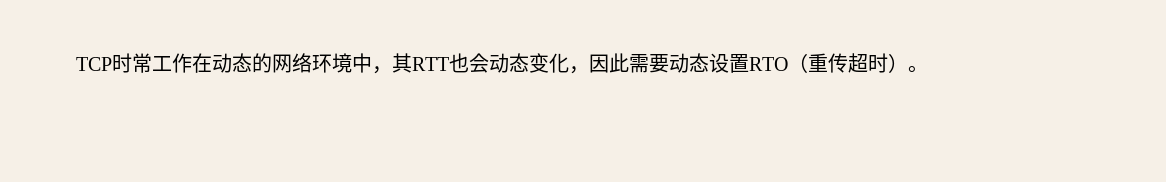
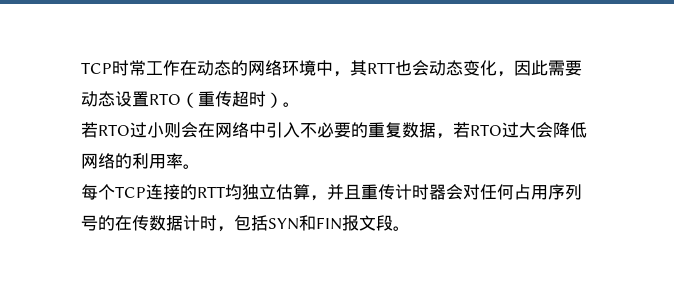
+ 若RTO过小则会在网络中引入不必要的重复数据，若RTO过大会降低网络的利用率。
+ 每个TCP连接的RTT均独立估算，并且重传计时器会对任何占用序列号的在传数据计时，包括SYN和FIN报文段。

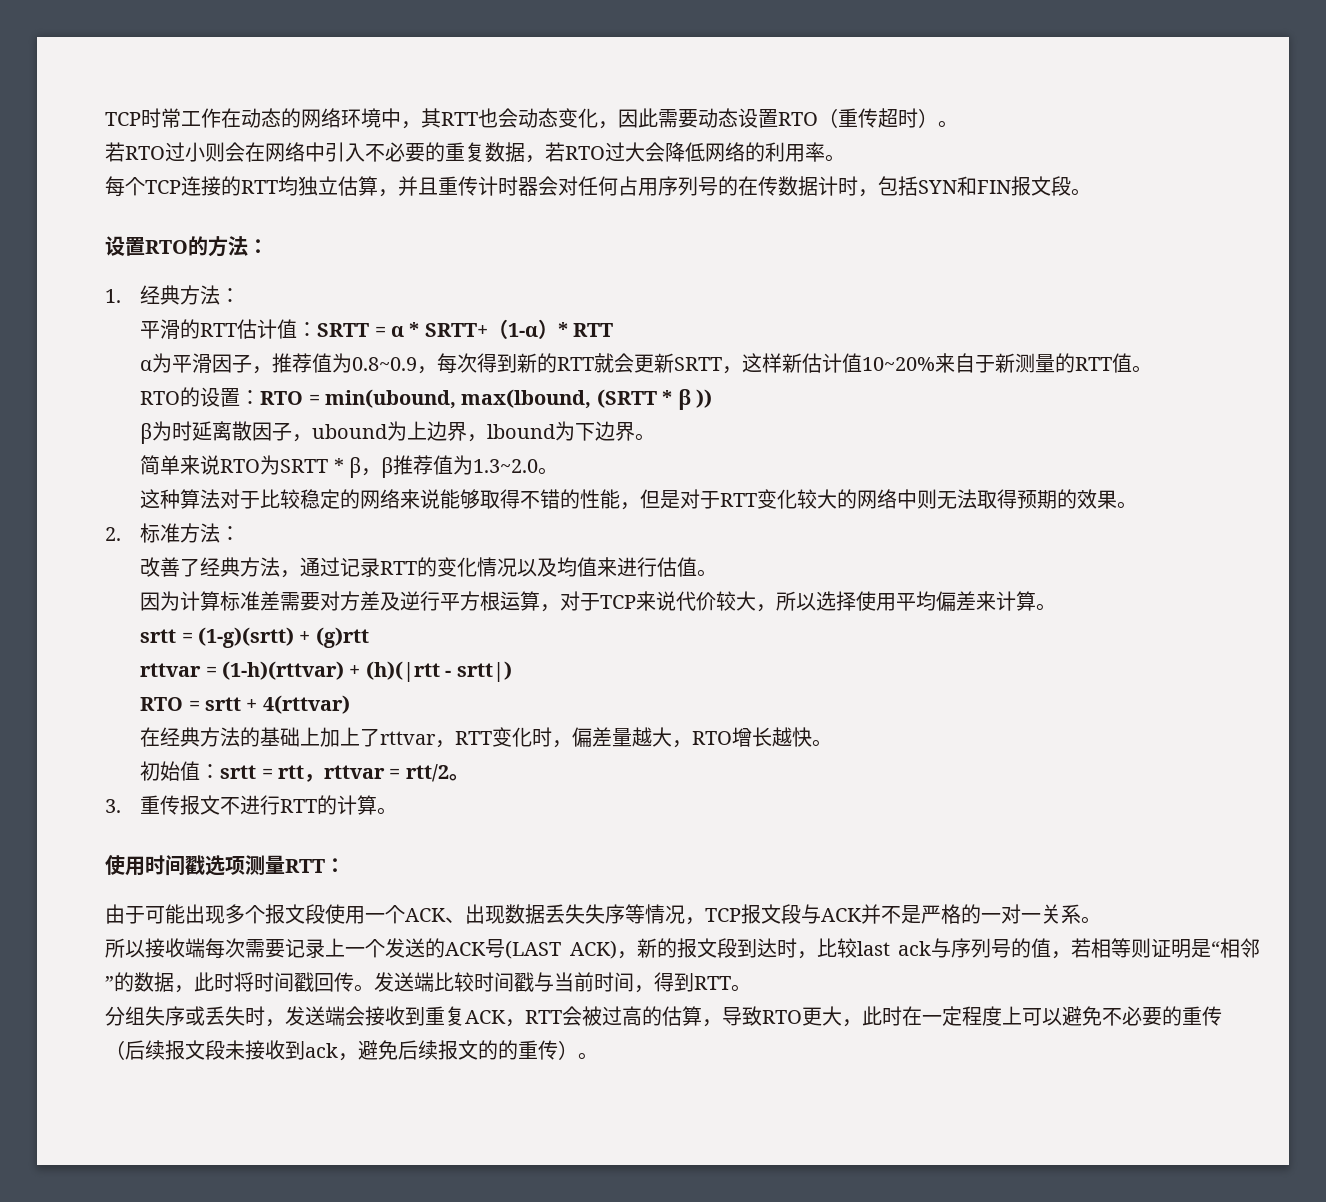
+ 设置RTO的方法：
+ 1.经典方法：
+ 平滑的RTT估计值：SRTT = α * SRTT+（1-α）* RTT
+ α为平滑因子，推荐值为0.8~0.9，每次得到新的RTT就会更新SRTT，这样新估计值10~20%来自于新测量的RTT值。
+ RTO的设置：RTO = min(ubound, max(lbound, (SRTT * β ))
+ β为时延离散因子，ubound为上边界，lbound为下边界。
+ 简单来说RTO为SRTT * β，β推荐值为1.3~2.0。
+ 这种算法对于比较稳定的网络来说能够取得不错的性能，但是对于RTT变化较大的网络中则无法取得预期的效果。
+ 2.标准方法：
+ 改善了经典方法，通过记录RTT的变化情况以及均值来进行估值。
+ 因为计算标准差需要对方差及逆行平方根运算，对于TCP来说代价较大，所以选择使用平均偏差来计算。
+ srtt = (1-g)(srtt) + (g)rtt
+ rttvar = (1-h)(rttvar) + (h)(|rtt - srtt|)
+ RTO = srtt + 4(rttvar)
+ 在经典方法的基础上加上了rttvar，RTT变化时，偏差量越大，RTO增长越快。
+ 初始值：srtt = rtt，rttvar = rtt/2。
+ 3.重传报文不进行RTT的计算。
+ 使用时间戳选项测量RTT：
+ 由于可能出现多个报文段使用一个ACK、出现数据丢失失序等情况，TCP报文段与ACK并不是严格的一对一关系。
+ 所以接收端每次需要记录上一个发送的ACK号(LAST ACK)，新的报文段到达时，比较last ack与序列号的值，若相等则证明是“相邻”的数据，此时将时间戳回传。发送端比较时间戳与当前时间，得到RTT。
+ 分组失序或丢失时，发送端会接收到重复ACK，RTT会被过高的估算，导致RTO更大，此时在一定程度上可以避免不必要的重传（后续报文段未接收到ack，避免后续报文的的重传）。

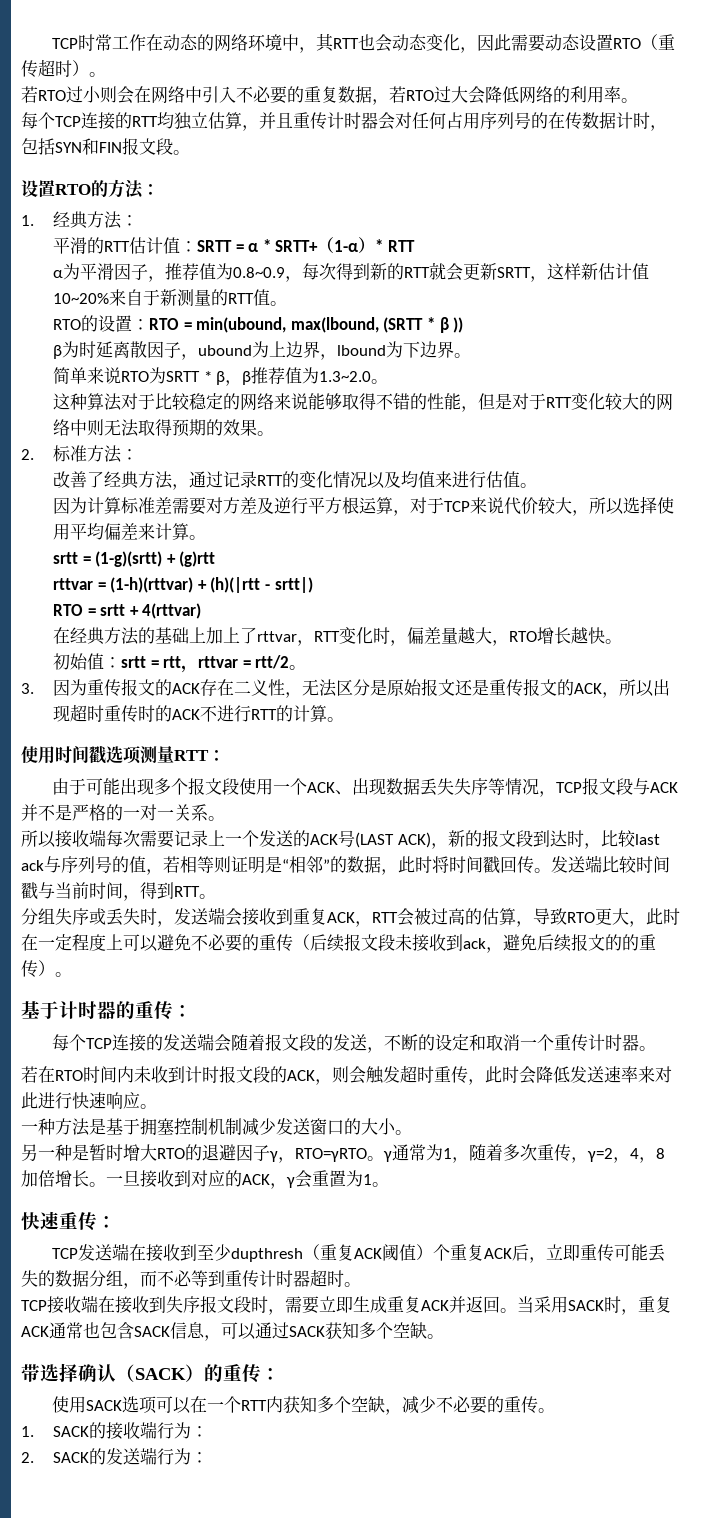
- 3.重传报文不进行RTT的计算。
+ 3.因为重传报文的ACK存在二义性，无法区分是原始报文还是重传报文的ACK，所以出现超时重传时的ACK不进行RTT的计算。
+ 基于计时器的重传：
+ 每个TCP连接的发送端会随着报文段的发送，不断的设定和取消一个重传计时器。
+ 若在RTO时间内未收到计时报文段的ACK，则会触发超时重传，此时会降低发送速率来对此进行快速响应。
+ 一种方法是基于拥塞控制机制减少发送窗口的大小。
+ 另一种是暂时增大RTO的退避因子γ，RTO=γRTO。γ通常为1，随着多次重传，γ=2，4，8加倍增长。一旦接收到对应的ACK，γ会重置为1。
+ 快速重传：
+ TCP发送端在接收到至少dupthresh（重复ACK阈值）个重复ACK后，立即重传可能丢失的数据分组，而不必等到重传计时器超时。
+ TCP接收端在接收到失序报文段时，需要立即生成重复ACK并返回。当采用SACK时，重复ACK通常也包含SACK信息，可以通过SACK获知多个空缺。
+ 带选择确认（SACK）的重传：
+ 使用SACK选项可以在一个RTT内获知多个空缺，减少不必要的重传。
+ 1. SACK的接收端行为：
+ 2. SACK的发送端行为：

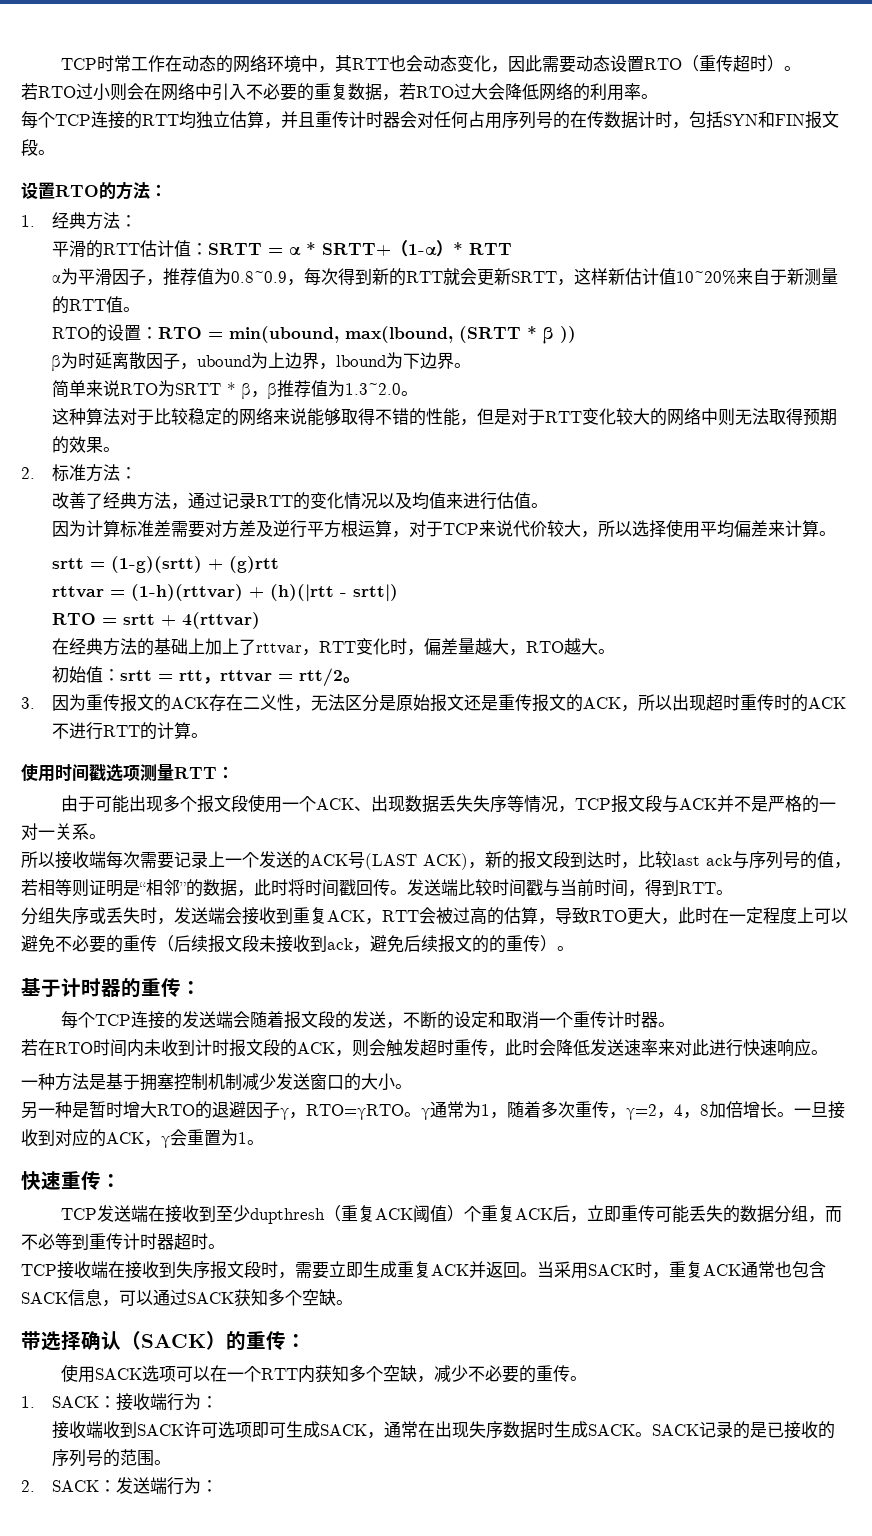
- 在经典方法的基础上加上了rttvar，RTT变化时，偏差量越大，RTO增长越快。
+ 在经典方法的基础上加上了rttvar，RTT变化时，偏差量越大，RTO越大。
- 1. SACK的接收端行为：
+ 1. SACK：接收端行为：
+ 接收端收到SACK许可选项即可生成SACK，通常在出现失序数据时生成SACK。SACK记录的是已接收的序列号的范围。
- 2. SACK的发送端行为：
+ 2. SACK：发送端行为：

